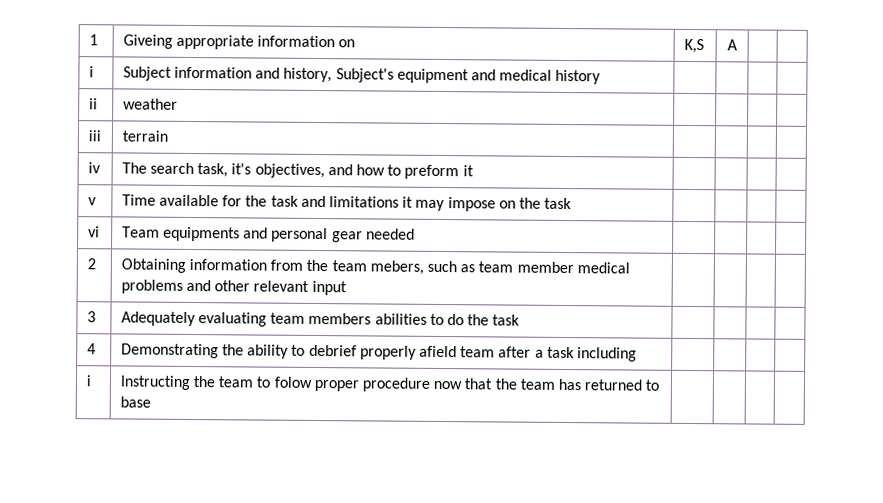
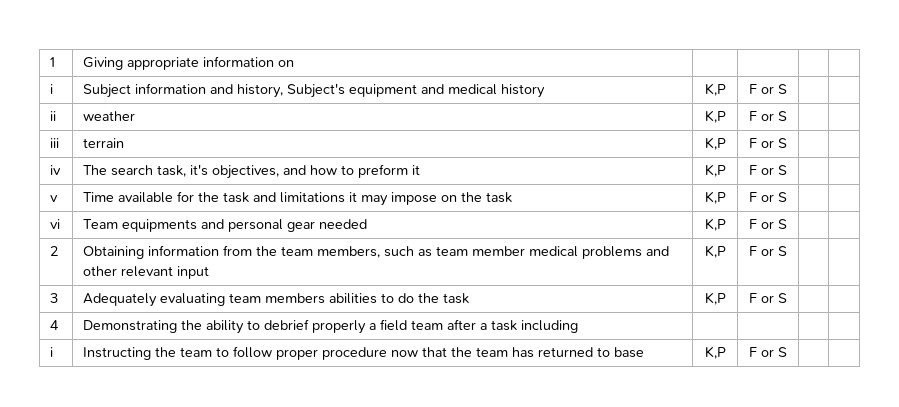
- 1 | Giveing appropriate information on | K,S | A | |
+ 1 | Giving appropriate information on | | | |
- i | Subject information and history, Subject's equipment and medical history | | | |
- ii | weather | | | |
- iii | terrain | | | |
+ i | Subject information and history, Subject's equipment and medical history | K,P | F or S | |
+ ii | weather | K,P | F or S | |
+ iii | terrain | K,P | F or S | |
- iv | The search task, it's objectives, and how to preform it | | | |
+ iv | The search task, it's objectives, and how to preform it | K,P | F or S | |
- v | Time available for the task and limitations it may impose on the task | | | |
+ v | Time available for the task and limitations it may impose on the task | K,P | F or S | |
- vi | Team equipments and personal gear needed | | | |
+ vi | Team equipments and personal gear needed | K,P | F or S | |
- 2 | Obtaining information from the team mebers, such as team member medical problems and other relevant input | | | |
+ 2 | Obtaining information from the team members, such as team member medical problems and other relevant input | K,P | F or S | |
- 3 | Adequately evaluating team members abilities to do the task | | | |
+ 3 | Adequately evaluating team members abilities to do the task | K,P | F or S | |
- 4 | Demonstrating the ability to debrief properly afield team after a task including | | | |
+ 4 | Demonstrating the ability to debrief properly a field team after a task including | | | |
- i | Instructing the team to folow proper procedure now that the team has returned to base | | | |
+ i | Instructing the team to follow proper procedure now that the team has returned to base | K,P | F or S | |

